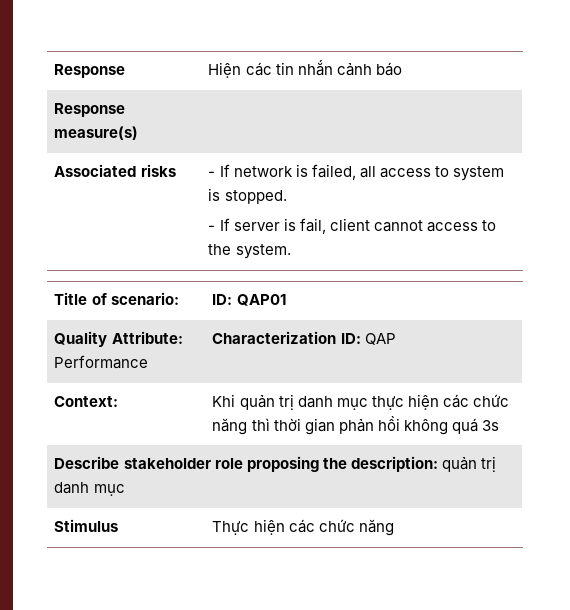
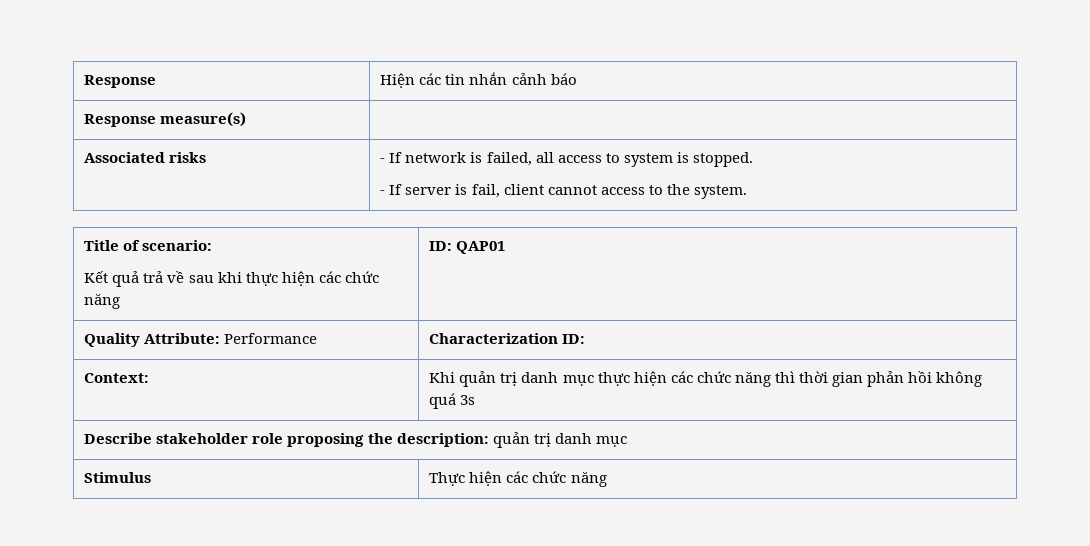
- Title of scenario: | ID: QAP01
+ Title of scenario:
+ Kết quả trả về sau khi thực hiện các chức năng | ID: QAP01
- Quality Attribute: Performance | Characterization ID: QAP
+ Quality Attribute: Performance | Characterization ID:

